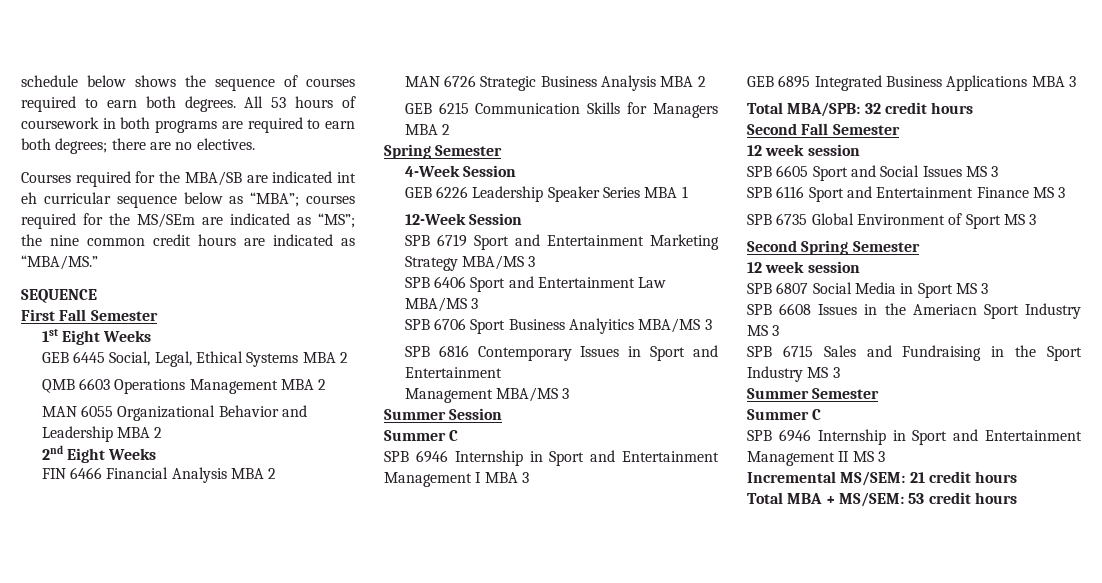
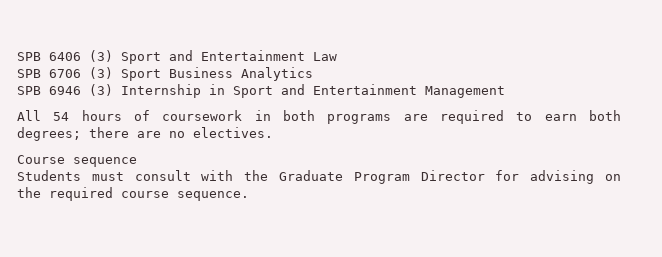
- schedule below shows the sequence of courses required to earn both degrees. All 53 hours of coursework in both programs are required to earn both degrees; there are no electives.
+ SPB 6406 (3) Sport and Entertainment Law
+ SPB 6706 (3) Sport Business Analytics
+ SPB 6946 (3) Internship in Sport and Entertainment Management
+ All 54 hours of coursework in both programs are required to earn both degrees; there are no electives.
- Courses required for the MBA/SB are indicated int eh curricular sequence below as “MBA”; courses required for the MS/SEm are indicated as “MS”; the nine common credit hours are indicated as “MBA/MS.”
- SEQUENCE
- First Fall Semester
- 1st Eight Weeks
- GEB 6445 Social, Legal, Ethical Systems MBA 2
- QMB 6603 Operations Management MBA 2
- MAN 6055 Organizational Behavior and Leadership MBA 2
- 2nd Eight Weeks
- FIN 6466 Financial Analysis MBA 2
- MAN 6726 Strategic Business Analysis MBA 2
- GEB 6215 Communication Skills for Managers MBA 2
- Spring Semester
- 4-Week Session
- GEB 6226 Leadership Speaker Series MBA 1
- 12-Week Session
- SPB 6719 Sport and Entertainment Marketing Strategy MBA/MS 3
- SPB 6406 Sport and Entertainment Law MBA/MS 3
- SPB 6706 Sport Business Analyitics MBA/MS 3
- SPB 6816 Contemporary Issues in Sport and Entertainment
- Management MBA/MS 3
- Summer Session
- Summer C
- SPB 6946 Internship in Sport and Entertainment Management I MBA 3
- GEB 6895 Integrated Business Applications MBA 3
- Total MBA/SPB: 32 credit hours
- Second Fall Semester
- 12 week session
- SPB 6605 Sport and Social Issues MS 3
- SPB 6116 Sport and Entertainment Finance MS 3
- SPB 6735 Global Environment of Sport MS 3
- Second Spring Semester
- 12 week session
- SPB 6807 Social Media in Sport MS 3
- SPB 6608 Issues in the Ameriacn Sport Industry MS 3
- SPB 6715 Sales and Fundraising in the Sport Industry MS 3
- Summer Semester
- Summer C
- SPB 6946 Internship in Sport and Entertainment Management II MS 3
- Incremental MS/SEM: 21 credit hours
- Total MBA + MS/SEM: 53 credit hours
+ Course sequence
+ Students must consult with the Graduate Program Director for advising on the required course sequence.

